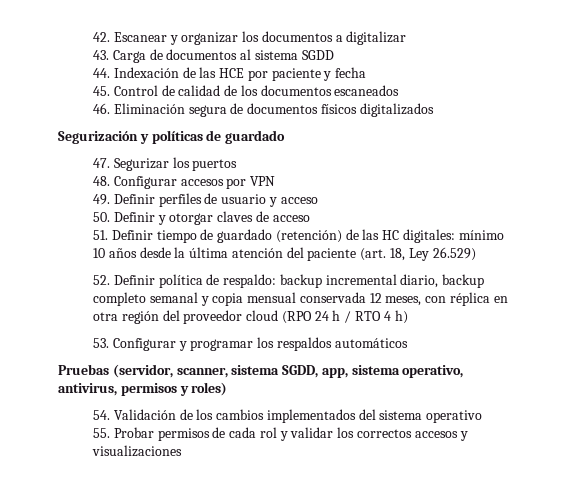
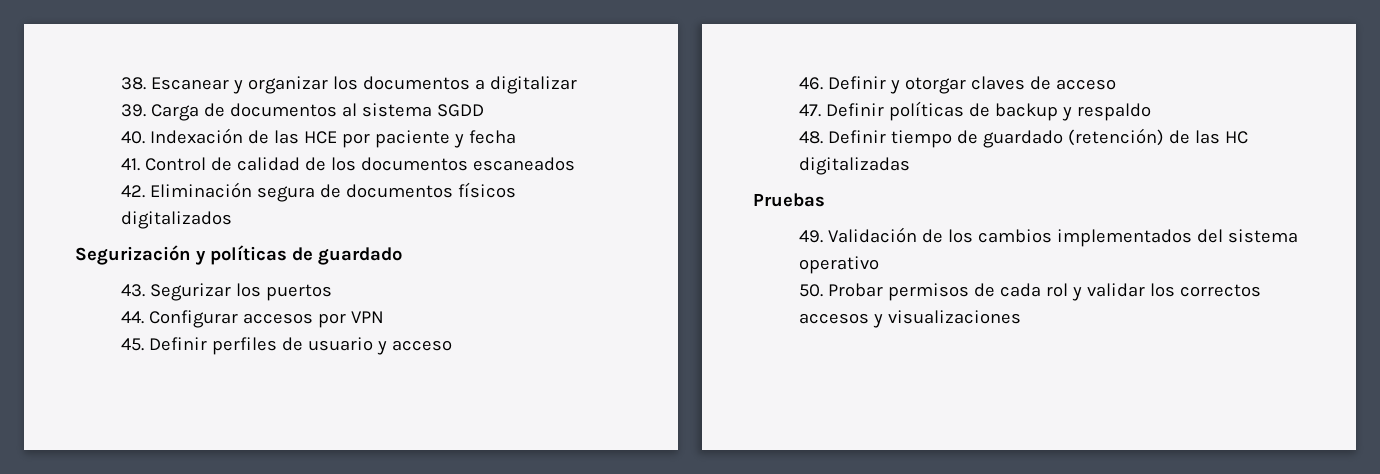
- 42. Escanear y organizar los documentos a digitalizar
+ 38. Escanear y organizar los documentos a digitalizar
- 43. Carga de documentos al sistema SGDD
+ 39. Carga de documentos al sistema SGDD
- 44. Indexación de las HCE por paciente y fecha
+ 40. Indexación de las HCE por paciente y fecha
- 45. Control de calidad de los documentos escaneados
+ 41. Control de calidad de los documentos escaneados
- 46. Eliminación segura de documentos físicos digitalizados
+ 42. Eliminación segura de documentos físicos digitalizados
- 47. Segurizar los puertos
+ 43. Segurizar los puertos
- 48. Configurar accesos por VPN
+ 44. Configurar accesos por VPN
- 49. Definir perfiles de usuario y acceso
+ 45. Definir perfiles de usuario y acceso
- 50. Definir y otorgar claves de acceso
+ 46. Definir y otorgar claves de acceso
- 51. Definir tiempo de guardado (retención) de las HC digitales: mínimo 10 años desde la última atención del paciente (art. 18, Ley 26.529)
- 52. Definir política de respaldo: backup incremental diario, backup completo semanal y copia mensual conservada 12 meses, con réplica en otra región del proveedor cloud (RPO 24 h / RTO 4 h)
- 53. Configurar y programar los respaldos automáticos
- Pruebas (servidor, scanner, sistema SGDD, app, sistema operativo, antivirus, permisos y roles)
- 54. Validación de los cambios implementados del sistema operativo
+ 47. Definir políticas de backup y respaldo
+ 48. Definir tiempo de guardado (retención) de las HC digitalizadas
+ Pruebas
+ 49. Validación de los cambios implementados del sistema operativo
- 55. Probar permisos de cada rol y validar los correctos accesos y visualizaciones
+ 50. Probar permisos de cada rol y validar los correctos accesos y visualizaciones

